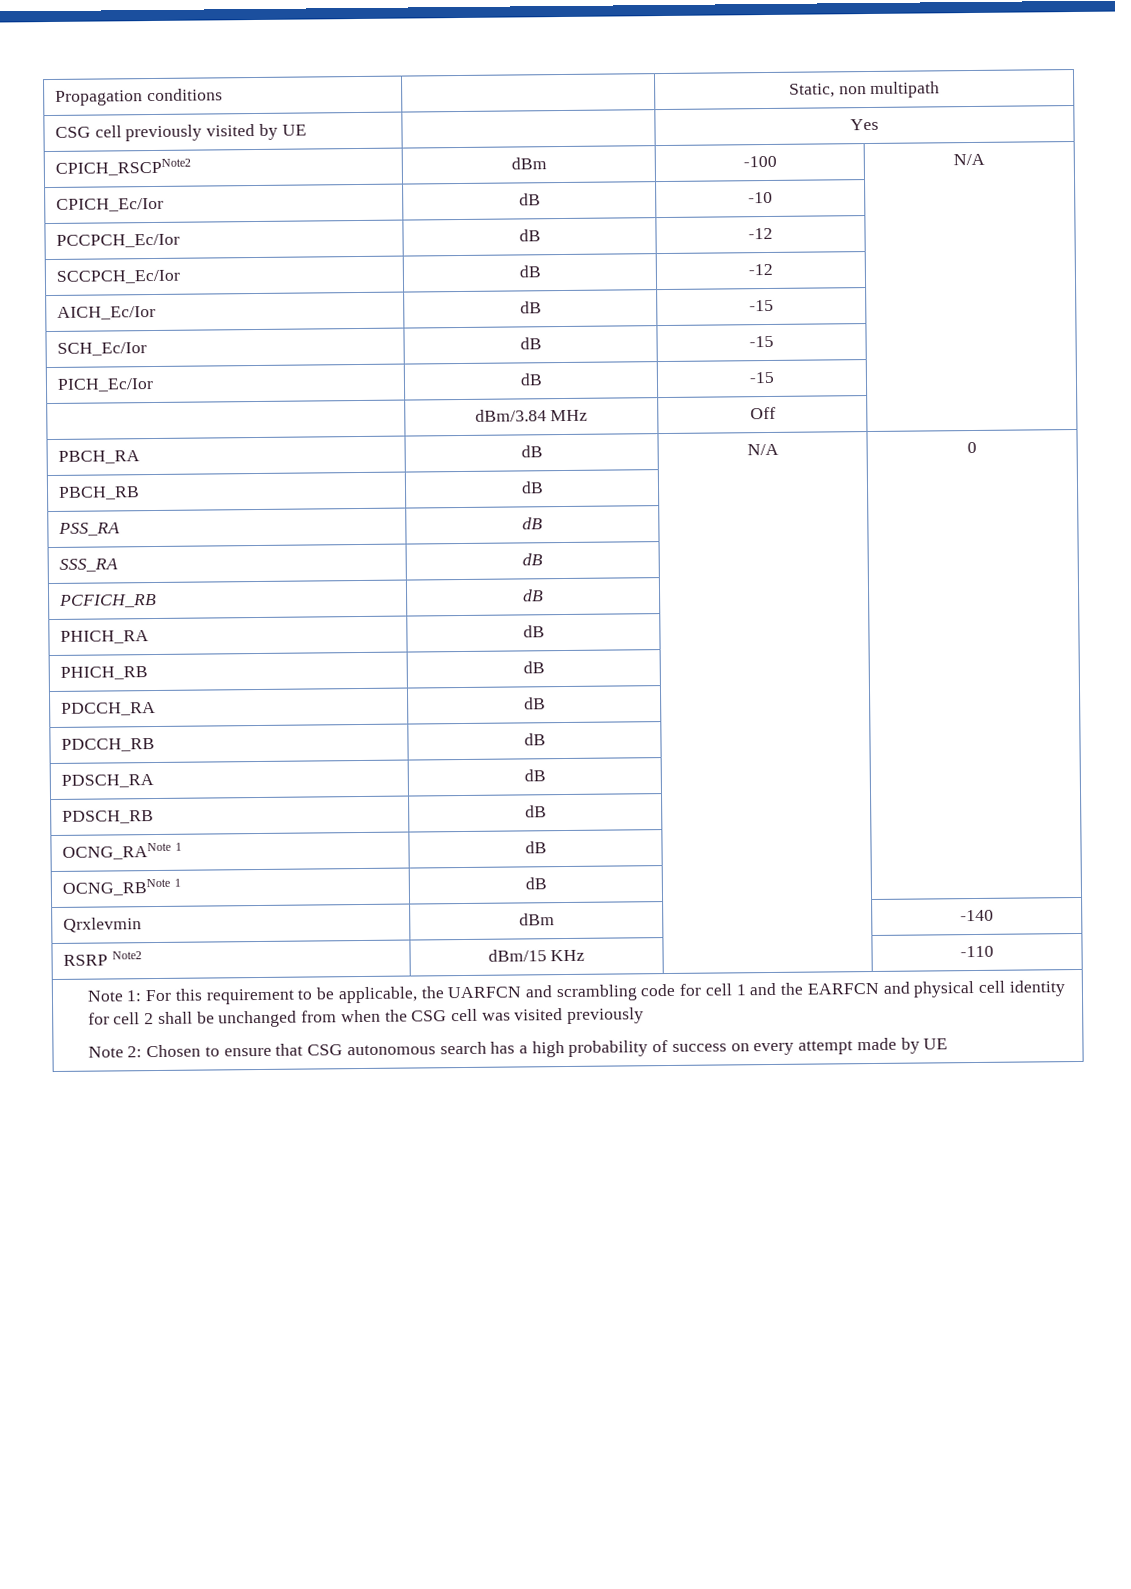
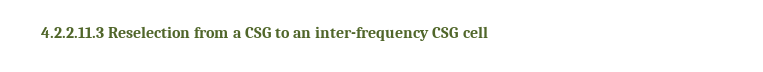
- Propagation conditions | | Static, non multipath
- CSG cell previously visited by UE | | Yes
- CPICH_RSCPNote2 | dBm | -100 | N/A
- CPICH_Ec/Ior | dB | -10 |
- PCCPCH_Ec/Ior | dB | -12 |
- SCCPCH_Ec/Ior | dB | -12 |
- AICH_Ec/Ior | dB | -15 |
- SCH_Ec/Ior | dB | -15 |
- PICH_Ec/Ior | dB | -15 |
- | dBm/3.84 MHz | Off |
- PBCH_RA | dB | N/A | 0
- PBCH_RB | dB | |
- PSS_RA | dB | |
- SSS_RA | dB | |
- PCFICH_RB | dB | |
- PHICH_RA | dB | |
- PHICH_RB | dB | |
- PDCCH_RA | dB | |
- PDCCH_RB | dB | |
- PDSCH_RA | dB | |
- PDSCH_RB | dB | |
- OCNG_RANote 1 | dB | |
- OCNG_RBNote 1 | dB | |
- Qrxlevmin | dBm | | -140
- RSRP Note2 | dBm/15 KHz | | -110
- Note 1: For this requirement to be applicable, the UARFCN and scrambling code for cell 1 and the EARFCN and physical cell identity for cell 2 shall be unchanged from when the CSG cell was visited previously
- Note 2: Chosen to ensure that CSG autonomous search has a high probability of success on every attempt made by UE
+ 4.2.2.11.3 Reselection from a CSG to an inter-frequency CSG cell

